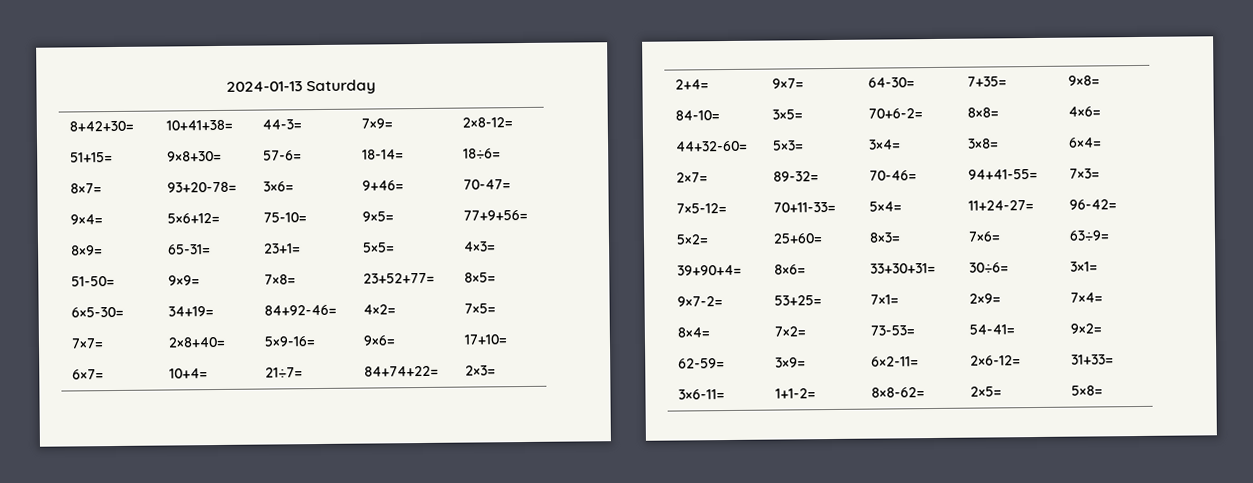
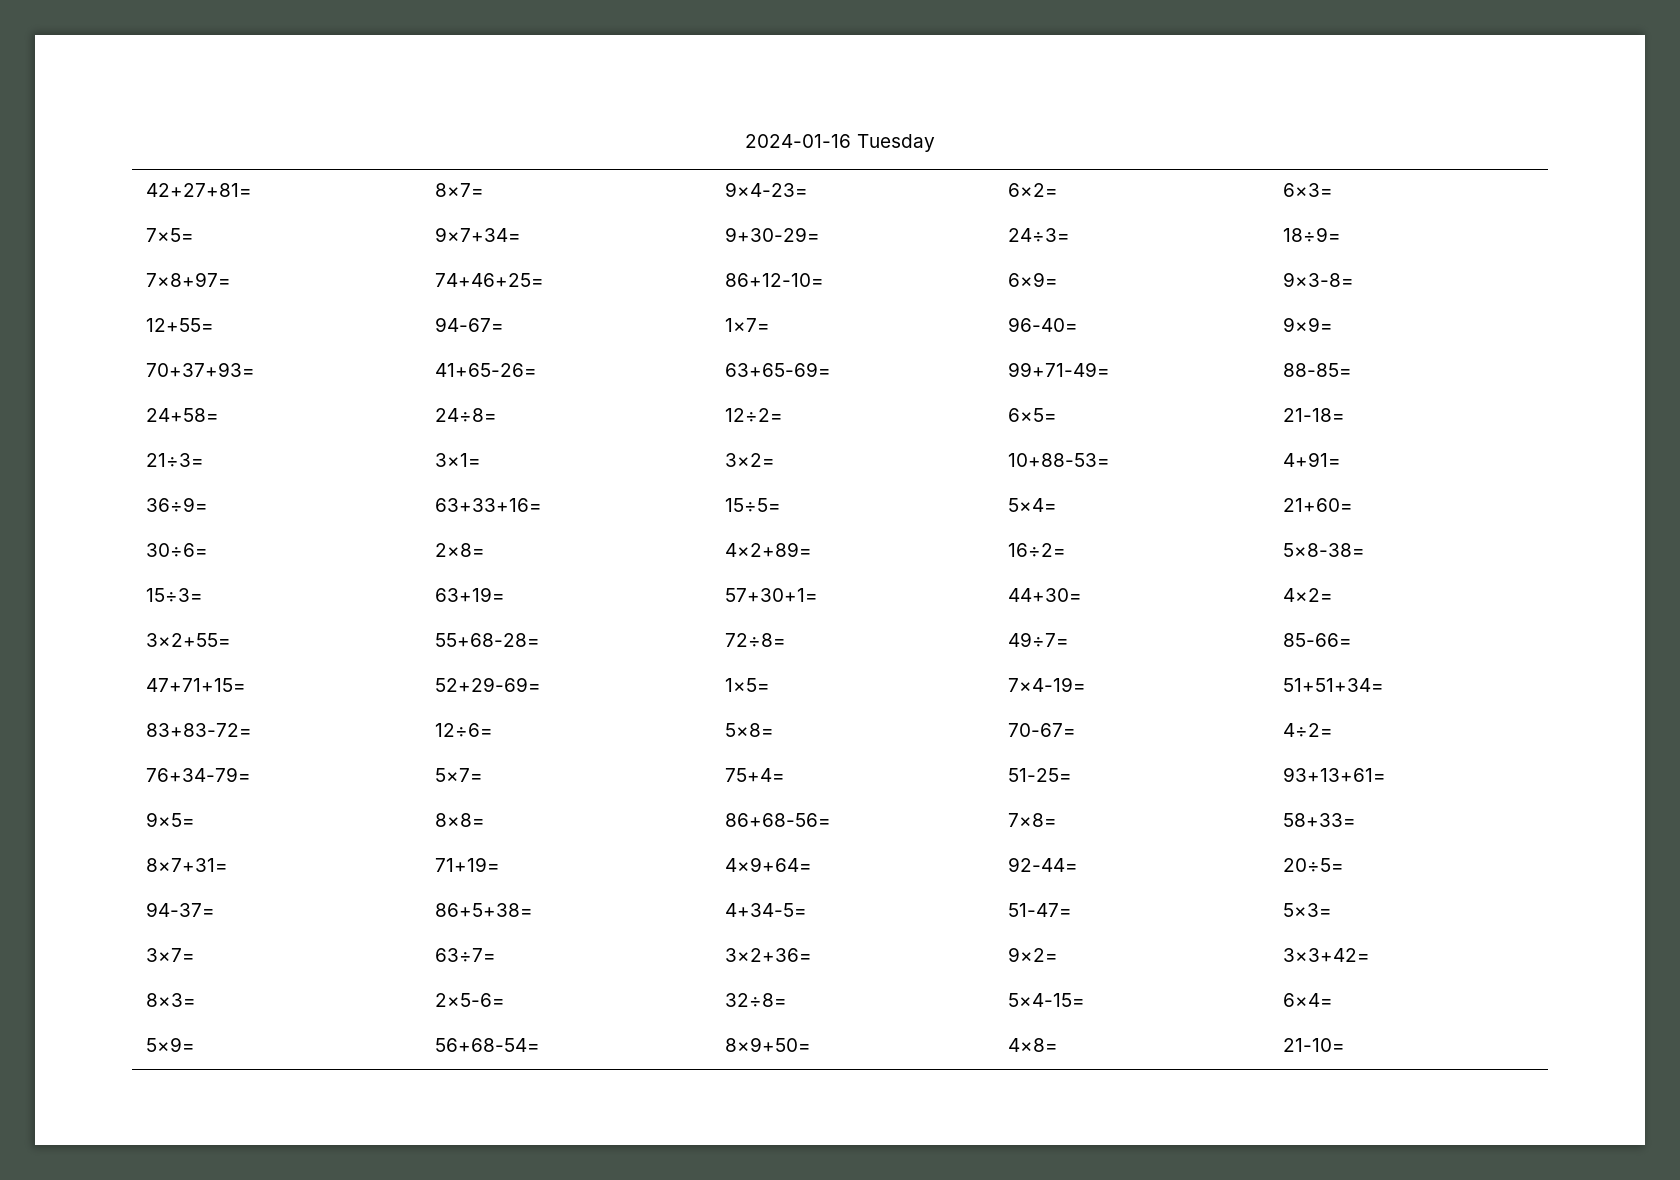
- 2024-01-13 Saturday
- 8+42+30= | 10+41+38= | 44-3= | 7×9= | 2×8-12=
- 51+15= | 9×8+30= | 57-6= | 18-14= | 18÷6=
- 8×7= | 93+20-78= | 3×6= | 9+46= | 70-47=
- 9×4= | 5×6+12= | 75-10= | 9×5= | 77+9+56=
- 8×9= | 65-31= | 23+1= | 5×5= | 4×3=
- 51-50= | 9×9= | 7×8= | 23+52+77= | 8×5=
- 6×5-30= | 34+19= | 84+92-46= | 4×2= | 7×5=
- 7×7= | 2×8+40= | 5×9-16= | 9×6= | 17+10=
- 6×7= | 10+4= | 21÷7= | 84+74+22= | 2×3=
- 2+4= | 9×7= | 64-30= | 7+35= | 9×8=
- 84-10= | 3×5= | 70+6-2= | 8×8= | 4×6=
- 44+32-60= | 5×3= | 3×4= | 3×8= | 6×4=
- 2×7= | 89-32= | 70-46= | 94+41-55= | 7×3=
- 7×5-12= | 70+11-33= | 5×4= | 11+24-27= | 96-42=
- 5×2= | 25+60= | 8×3= | 7×6= | 63÷9=
- 39+90+4= | 8×6= | 33+30+31= | 30÷6= | 3×1=
- 9×7-2= | 53+25= | 7×1= | 2×9= | 7×4=
- 8×4= | 7×2= | 73-53= | 54-41= | 9×2=
- 62-59= | 3×9= | 6×2-11= | 2×6-12= | 31+33=
- 3×6-11= | 1+1-2= | 8×8-62= | 2×5= | 5×8=
+ 2024-01-16 Tuesday
+ 42+27+81= | 8×7= | 9×4-23= | 6×2= | 6×3=
+ 7×5= | 9×7+34= | 9+30-29= | 24÷3= | 18÷9=
+ 7×8+97= | 74+46+25= | 86+12-10= | 6×9= | 9×3-8=
+ 12+55= | 94-67= | 1×7= | 96-40= | 9×9=
+ 70+37+93= | 41+65-26= | 63+65-69= | 99+71-49= | 88-85=
+ 24+58= | 24÷8= | 12÷2= | 6×5= | 21-18=
+ 21÷3= | 3×1= | 3×2= | 10+88-53= | 4+91=
+ 36÷9= | 63+33+16= | 15÷5= | 5×4= | 21+60=
+ 30÷6= | 2×8= | 4×2+89= | 16÷2= | 5×8-38=
+ 15÷3= | 63+19= | 57+30+1= | 44+30= | 4×2=
+ 3×2+55= | 55+68-28= | 72÷8= | 49÷7= | 85-66=
+ 47+71+15= | 52+29-69= | 1×5= | 7×4-19= | 51+51+34=
+ 83+83-72= | 12÷6= | 5×8= | 70-67= | 4÷2=
+ 76+34-79= | 5×7= | 75+4= | 51-25= | 93+13+61=
+ 9×5= | 8×8= | 86+68-56= | 7×8= | 58+33=
+ 8×7+31= | 71+19= | 4×9+64= | 92-44= | 20÷5=
+ 94-37= | 86+5+38= | 4+34-5= | 51-47= | 5×3=
+ 3×7= | 63÷7= | 3×2+36= | 9×2= | 3×3+42=
+ 8×3= | 2×5-6= | 32÷8= | 5×4-15= | 6×4=
+ 5×9= | 56+68-54= | 8×9+50= | 4×8= | 21-10=

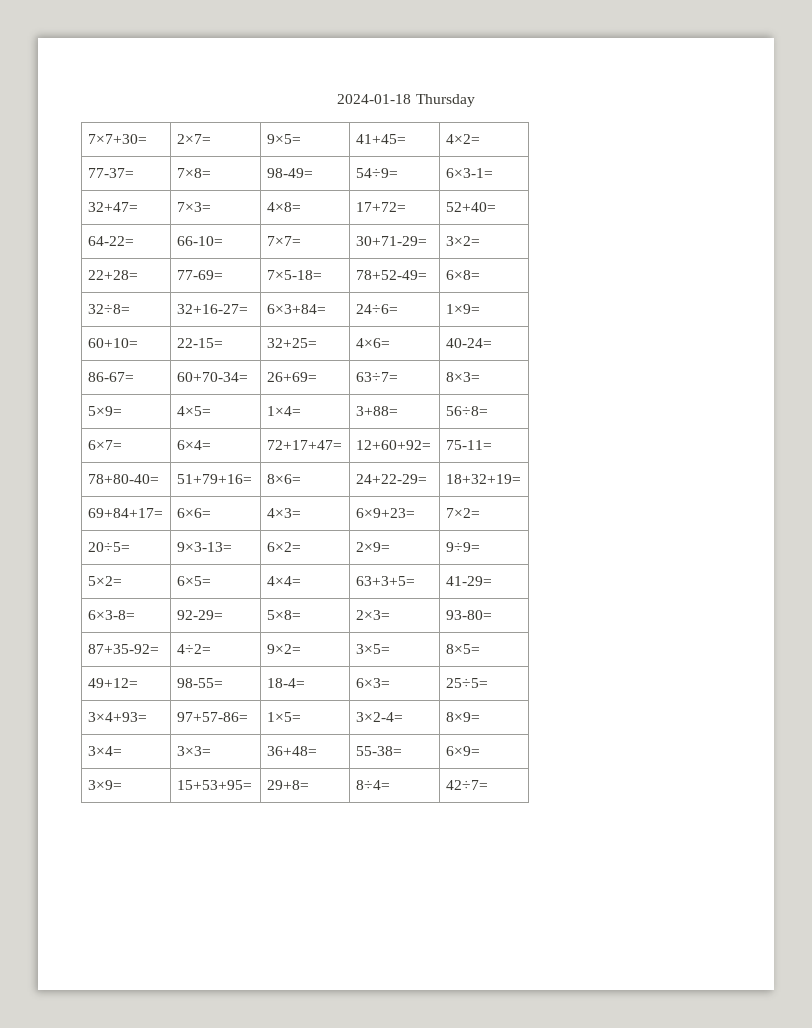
- 2024-01-16 Tuesday
- 42+27+81= | 8×7= | 9×4-23= | 6×2= | 6×3=
- 7×5= | 9×7+34= | 9+30-29= | 24÷3= | 18÷9=
- 7×8+97= | 74+46+25= | 86+12-10= | 6×9= | 9×3-8=
- 12+55= | 94-67= | 1×7= | 96-40= | 9×9=
- 70+37+93= | 41+65-26= | 63+65-69= | 99+71-49= | 88-85=
- 24+58= | 24÷8= | 12÷2= | 6×5= | 21-18=
- 21÷3= | 3×1= | 3×2= | 10+88-53= | 4+91=
- 36÷9= | 63+33+16= | 15÷5= | 5×4= | 21+60=
- 30÷6= | 2×8= | 4×2+89= | 16÷2= | 5×8-38=
- 15÷3= | 63+19= | 57+30+1= | 44+30= | 4×2=
- 3×2+55= | 55+68-28= | 72÷8= | 49÷7= | 85-66=
- 47+71+15= | 52+29-69= | 1×5= | 7×4-19= | 51+51+34=
- 83+83-72= | 12÷6= | 5×8= | 70-67= | 4÷2=
- 76+34-79= | 5×7= | 75+4= | 51-25= | 93+13+61=
- 9×5= | 8×8= | 86+68-56= | 7×8= | 58+33=
- 8×7+31= | 71+19= | 4×9+64= | 92-44= | 20÷5=
- 94-37= | 86+5+38= | 4+34-5= | 51-47= | 5×3=
- 3×7= | 63÷7= | 3×2+36= | 9×2= | 3×3+42=
- 8×3= | 2×5-6= | 32÷8= | 5×4-15= | 6×4=
- 5×9= | 56+68-54= | 8×9+50= | 4×8= | 21-10=
+ 2024-01-18 Thursday
+ 7×7+30= | 2×7= | 9×5= | 41+45= | 4×2=
+ 77-37= | 7×8= | 98-49= | 54÷9= | 6×3-1=
+ 32+47= | 7×3= | 4×8= | 17+72= | 52+40=
+ 64-22= | 66-10= | 7×7= | 30+71-29= | 3×2=
+ 22+28= | 77-69= | 7×5-18= | 78+52-49= | 6×8=
+ 32÷8= | 32+16-27= | 6×3+84= | 24÷6= | 1×9=
+ 60+10= | 22-15= | 32+25= | 4×6= | 40-24=
+ 86-67= | 60+70-34= | 26+69= | 63÷7= | 8×3=
+ 5×9= | 4×5= | 1×4= | 3+88= | 56÷8=
+ 6×7= | 6×4= | 72+17+47= | 12+60+92= | 75-11=
+ 78+80-40= | 51+79+16= | 8×6= | 24+22-29= | 18+32+19=
+ 69+84+17= | 6×6= | 4×3= | 6×9+23= | 7×2=
+ 20÷5= | 9×3-13= | 6×2= | 2×9= | 9÷9=
+ 5×2= | 6×5= | 4×4= | 63+3+5= | 41-29=
+ 6×3-8= | 92-29= | 5×8= | 2×3= | 93-80=
+ 87+35-92= | 4÷2= | 9×2= | 3×5= | 8×5=
+ 49+12= | 98-55= | 18-4= | 6×3= | 25÷5=
+ 3×4+93= | 97+57-86= | 1×5= | 3×2-4= | 8×9=
+ 3×4= | 3×3= | 36+48= | 55-38= | 6×9=
+ 3×9= | 15+53+95= | 29+8= | 8÷4= | 42÷7=

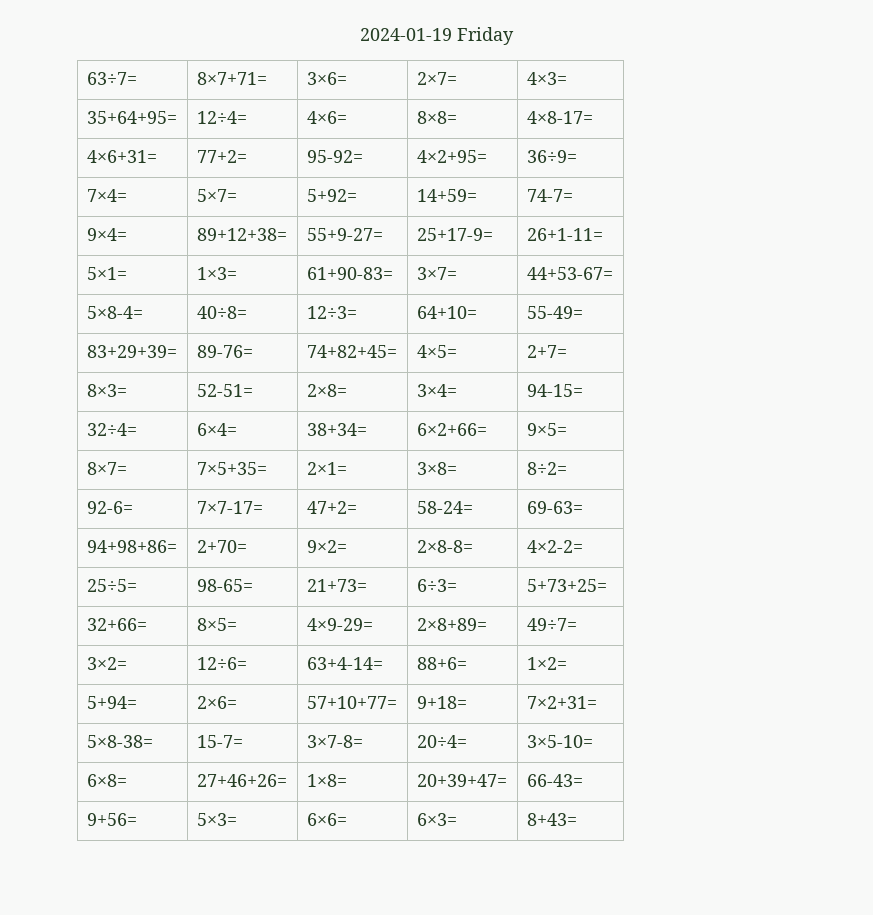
- 2024-01-18 Thursday
- 7×7+30= | 2×7= | 9×5= | 41+45= | 4×2=
- 77-37= | 7×8= | 98-49= | 54÷9= | 6×3-1=
- 32+47= | 7×3= | 4×8= | 17+72= | 52+40=
- 64-22= | 66-10= | 7×7= | 30+71-29= | 3×2=
- 22+28= | 77-69= | 7×5-18= | 78+52-49= | 6×8=
- 32÷8= | 32+16-27= | 6×3+84= | 24÷6= | 1×9=
- 60+10= | 22-15= | 32+25= | 4×6= | 40-24=
- 86-67= | 60+70-34= | 26+69= | 63÷7= | 8×3=
- 5×9= | 4×5= | 1×4= | 3+88= | 56÷8=
- 6×7= | 6×4= | 72+17+47= | 12+60+92= | 75-11=
- 78+80-40= | 51+79+16= | 8×6= | 24+22-29= | 18+32+19=
- 69+84+17= | 6×6= | 4×3= | 6×9+23= | 7×2=
- 20÷5= | 9×3-13= | 6×2= | 2×9= | 9÷9=
- 5×2= | 6×5= | 4×4= | 63+3+5= | 41-29=
- 6×3-8= | 92-29= | 5×8= | 2×3= | 93-80=
- 87+35-92= | 4÷2= | 9×2= | 3×5= | 8×5=
- 49+12= | 98-55= | 18-4= | 6×3= | 25÷5=
- 3×4+93= | 97+57-86= | 1×5= | 3×2-4= | 8×9=
- 3×4= | 3×3= | 36+48= | 55-38= | 6×9=
- 3×9= | 15+53+95= | 29+8= | 8÷4= | 42÷7=
+ 2024-01-19 Friday
+ 63÷7= | 8×7+71= | 3×6= | 2×7= | 4×3=
+ 35+64+95= | 12÷4= | 4×6= | 8×8= | 4×8-17=
+ 4×6+31= | 77+2= | 95-92= | 4×2+95= | 36÷9=
+ 7×4= | 5×7= | 5+92= | 14+59= | 74-7=
+ 9×4= | 89+12+38= | 55+9-27= | 25+17-9= | 26+1-11=
+ 5×1= | 1×3= | 61+90-83= | 3×7= | 44+53-67=
+ 5×8-4= | 40÷8= | 12÷3= | 64+10= | 55-49=
+ 83+29+39= | 89-76= | 74+82+45= | 4×5= | 2+7=
+ 8×3= | 52-51= | 2×8= | 3×4= | 94-15=
+ 32÷4= | 6×4= | 38+34= | 6×2+66= | 9×5=
+ 8×7= | 7×5+35= | 2×1= | 3×8= | 8÷2=
+ 92-6= | 7×7-17= | 47+2= | 58-24= | 69-63=
+ 94+98+86= | 2+70= | 9×2= | 2×8-8= | 4×2-2=
+ 25÷5= | 98-65= | 21+73= | 6÷3= | 5+73+25=
+ 32+66= | 8×5= | 4×9-29= | 2×8+89= | 49÷7=
+ 3×2= | 12÷6= | 63+4-14= | 88+6= | 1×2=
+ 5+94= | 2×6= | 57+10+77= | 9+18= | 7×2+31=
+ 5×8-38= | 15-7= | 3×7-8= | 20÷4= | 3×5-10=
+ 6×8= | 27+46+26= | 1×8= | 20+39+47= | 66-43=
+ 9+56= | 5×3= | 6×6= | 6×3= | 8+43=

